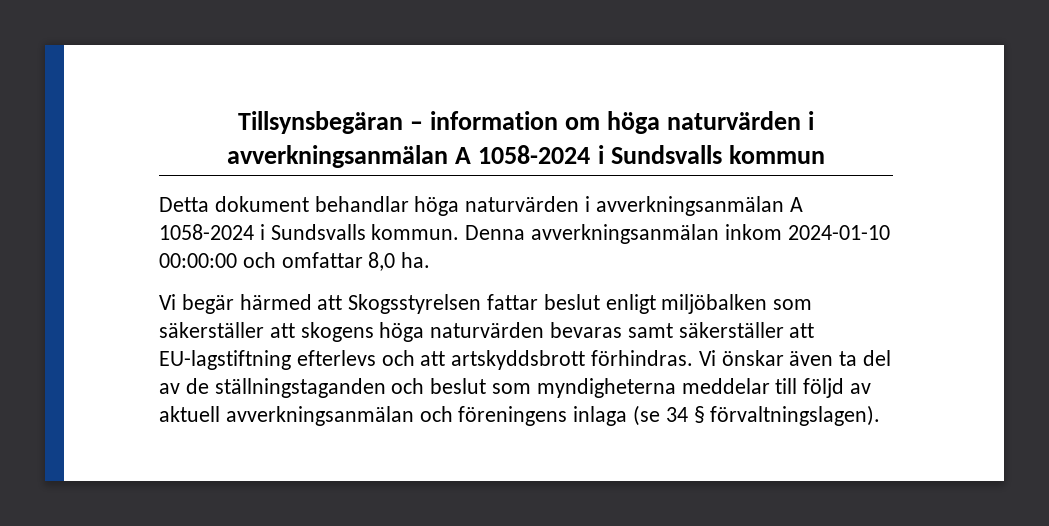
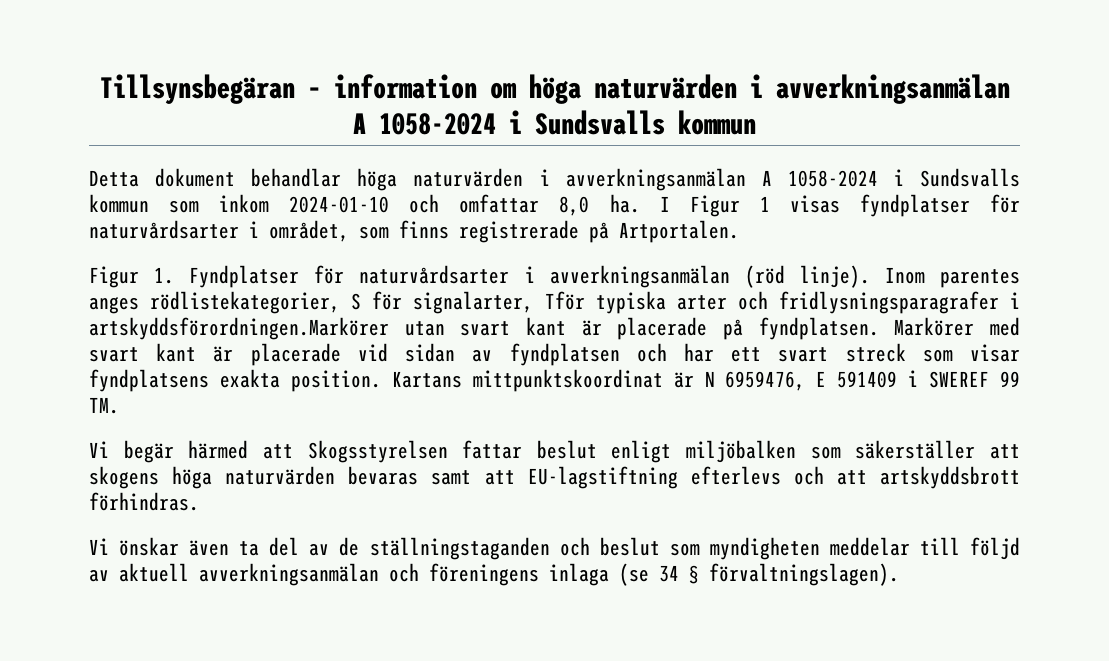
- Detta dokument behandlar höga naturvärden i avverkningsanmälan A 1058-2024 i Sundsvalls kommun. Denna avverkningsanmälan inkom 2024-01-10 00:00:00 och omfattar 8,0 ha.
+ Detta dokument behandlar höga naturvärden i avverkningsanmälan A 1058-2024 i Sundsvalls kommun som inkom 2024-01-10 och omfattar 8,0 ha. I Figur 1 visas fyndplatser för naturvårdsarter i området, som finns registrerade på Artportalen.
+ Figur 1. Fyndplatser för naturvårdsarter i avverkningsanmälan (röd linje). Inom parentes anges rödlistekategorier, S för signalarter, Tför typiska arter och fridlysningsparagrafer i artskyddsförordningen.Markörer utan svart kant är placerade på fyndplatsen. Markörer med svart kant är placerade vid sidan av fyndplatsen och har ett svart streck som visar fyndplatsens exakta position. Kartans mittpunktskoordinat är N 6959476, E 591409 i SWEREF 99 TM.
- Vi begär härmed att Skogsstyrelsen fattar beslut enligt miljöbalken som säkerställer att skogens höga naturvärden bevaras samt säkerställer att EU-lagstiftning efterlevs och att artskyddsbrott förhindras. Vi önskar även ta del av de ställningstaganden och beslut som myndigheterna meddelar till följd av aktuell avverkningsanmälan och föreningens inlaga (se 34 § förvaltningslagen).
+ Vi begär härmed att Skogsstyrelsen fattar beslut enligt miljöbalken som säkerställer att skogens höga naturvärden bevaras samt att EU-lagstiftning efterlevs och att artskyddsbrott förhindras.
+ Vi önskar även ta del av de ställningstaganden och beslut som myndigheten meddelar till följd av aktuell avverkningsanmälan och föreningens inlaga (se 34 § förvaltningslagen).

